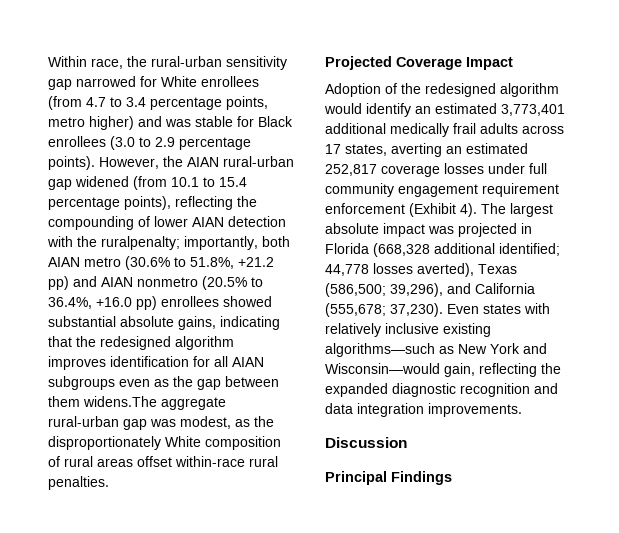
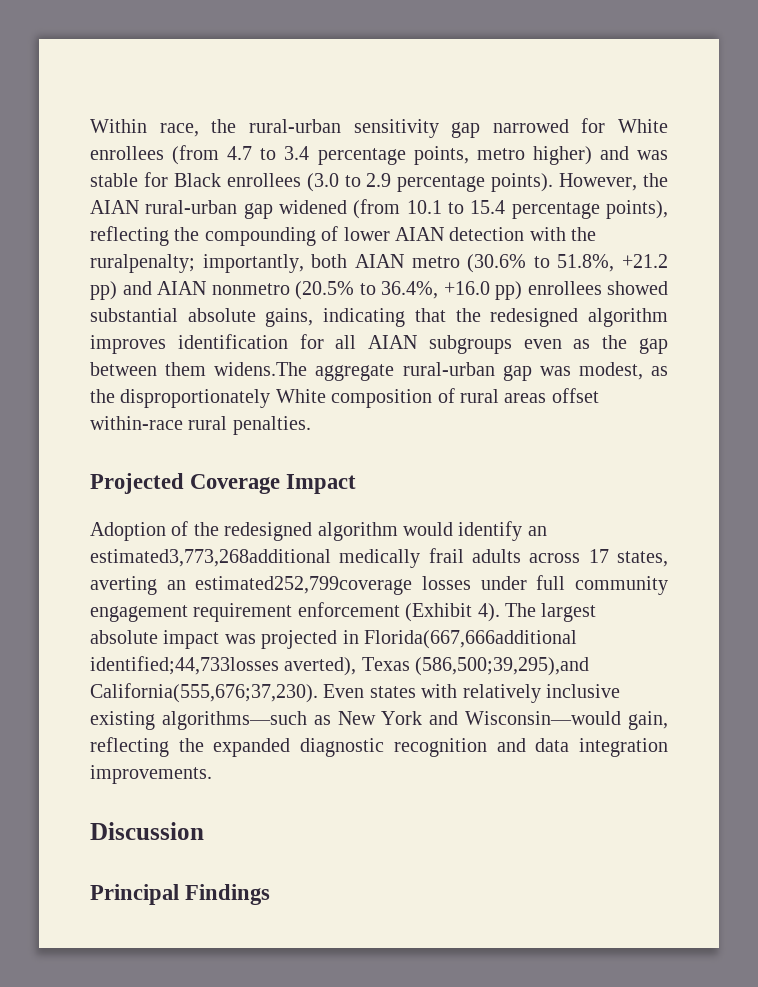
- Adoption of the redesigned algorithm would identify an estimated 3,773,401 additional medically frail adults across 17 states, averting an estimated 252,817 coverage losses under full community engagement requirement enforcement (Exhibit 4).
+ Adoption of the redesigned algorithm would identify an estimated3,773,268additional medically frail adults across 17 states, averting an estimated252,799coverage losses under full community engagement requirement enforcement (Exhibit 4).
- The largest absolute impact was projected in Florida (668,328 additional identified; 44,778 losses averted), Texas (586,500; 39,296), and California (555,678; 37,230).
+ The largest absolute impact was projected in Florida(667,666additional identified;44,733losses averted), Texas (586,500;39,295),and California(555,676;37,230).

